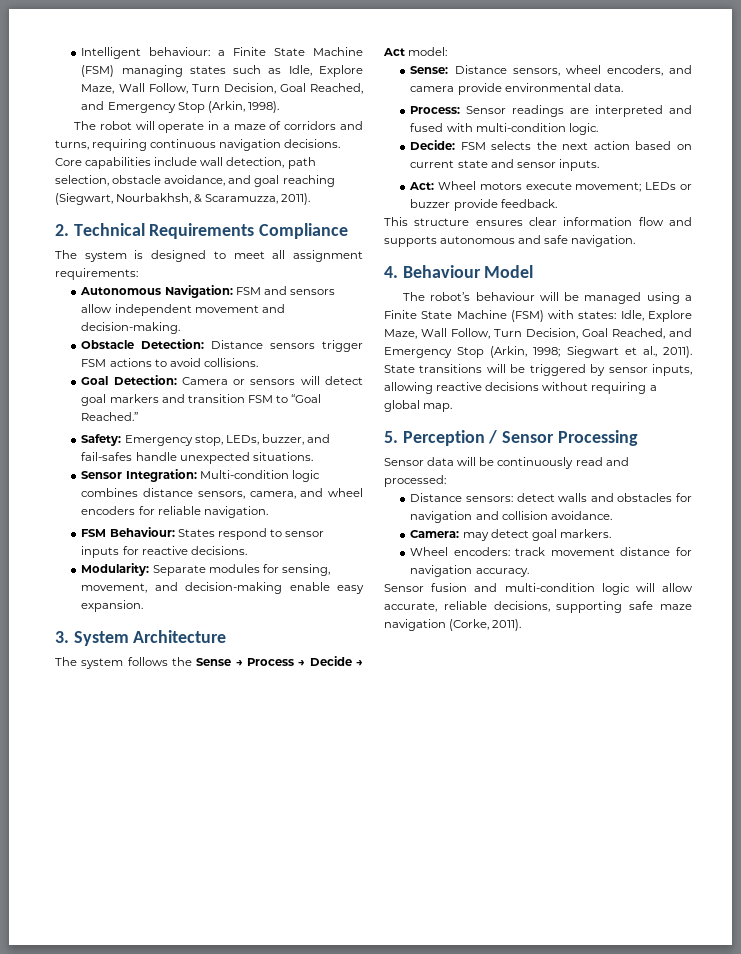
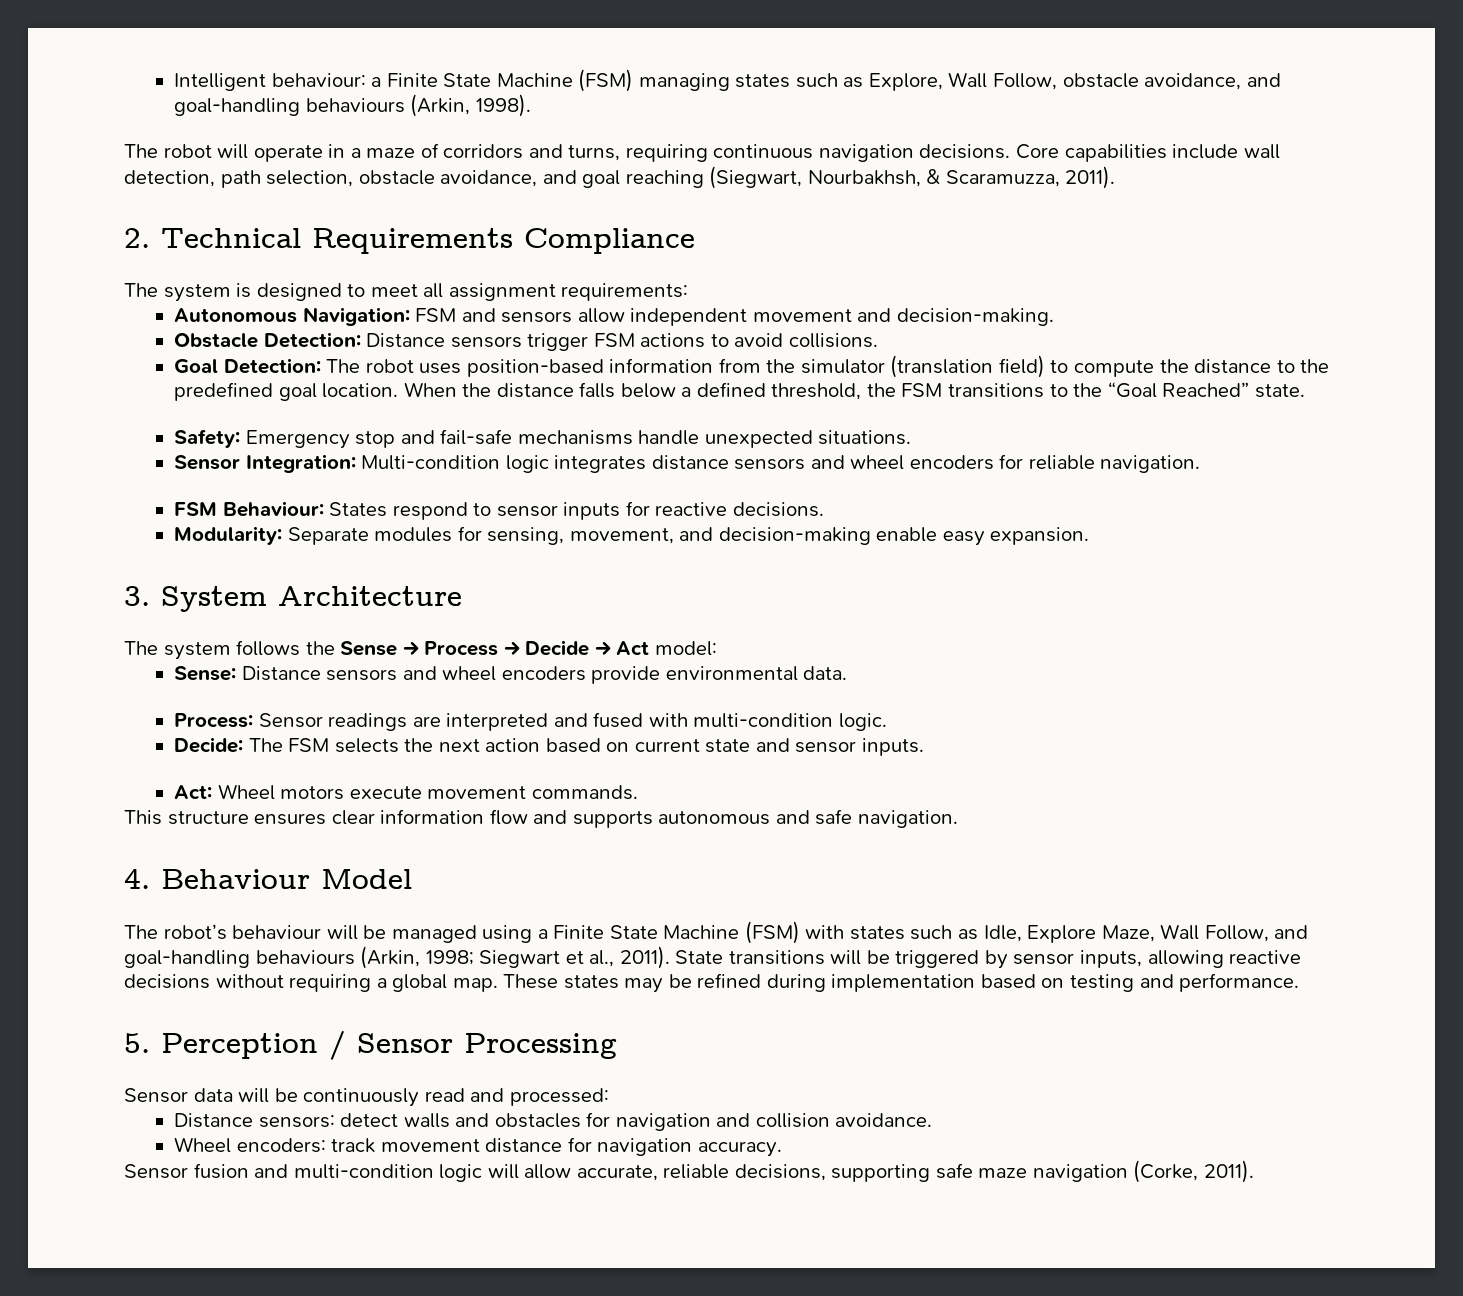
- Intelligent behaviour: a Finite State Machine (FSM) managing states such as Idle, Explore Maze, Wall Follow, Turn Decision, Goal Reached, and Emergency Stop (Arkin, 1998).
+ Intelligent behaviour: a Finite State Machine (FSM) managing states such as Explore, Wall Follow, obstacle avoidance, and goal-handling behaviours (Arkin, 1998).
- Goal Detection: Camera or sensors will detect goal markers and transition FSM to “Goal Reached.”
- Safety: Emergency stop, LEDs, buzzer, and fail-safes handle unexpected situations.
+ Goal Detection: The robot uses position-based information from the simulator (translation field) to compute the distance to the predefined goal location. When the distance falls below a defined threshold, the FSM transitions to the “Goal Reached” state.
+ Safety: Emergency stop and fail-safe mechanisms handle unexpected situations.
- Sensor Integration: Multi-condition logic combines distance sensors, camera, and wheel encoders for reliable navigation.
+ Sensor Integration: Multi-condition logic integrates distance sensors and wheel encoders for reliable navigation.
- Sense: Distance sensors, wheel encoders, and camera provide environmental data.
+ Sense: Distance sensors and wheel encoders provide environmental data.
- Decide: FSM selects the next action based on current state and sensor inputs.
+ Decide: The FSM selects the next action based on current state and sensor inputs.
- Act: Wheel motors execute movement; LEDs or buzzer provide feedback.
+ Act: Wheel motors execute movement commands.
- The robot’s behaviour will be managed using a Finite State Machine (FSM) with states: Idle, Explore Maze, Wall Follow, Turn Decision, Goal Reached, and Emergency Stop (Arkin, 1998; Siegwart et al., 2011).
+ The robot’s behaviour will be managed using a Finite State Machine (FSM) with states such as Idle, Explore Maze, Wall Follow, and goal-handling behaviours (Arkin, 1998; Siegwart et al., 2011).
+ These states may be refined during implementation based on testing and performance.
- Camera: may detect goal markers.

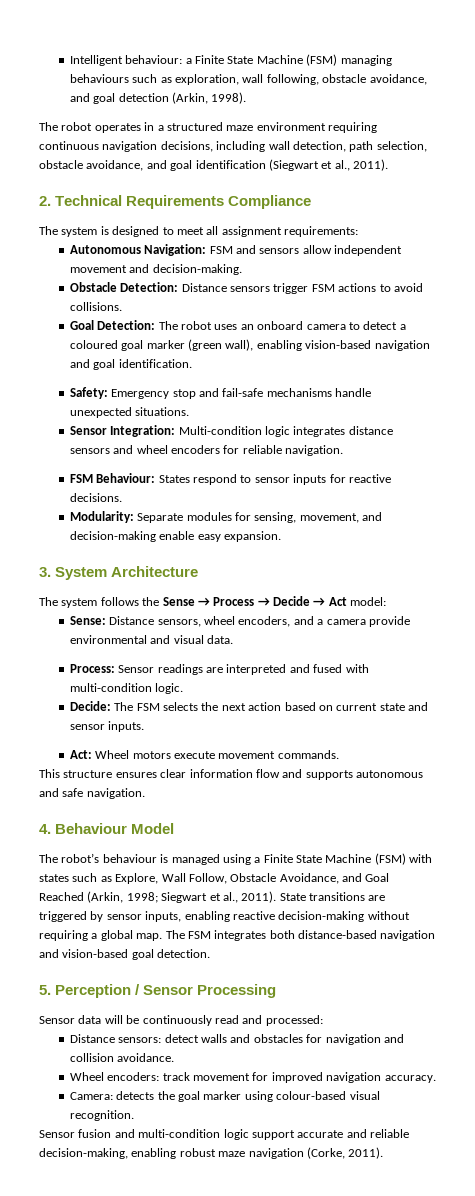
- Intelligent behaviour: a Finite State Machine (FSM) managing states such as Explore, Wall Follow, obstacle avoidance, and goal-handling behaviours (Arkin, 1998).
+ Intelligent behaviour: a Finite State Machine (FSM) managing behaviours such as exploration, wall following, obstacle avoidance, and goal detection (Arkin, 1998).
- The robot will operate in a maze of corridors and turns, requiring continuous navigation decisions. Core capabilities include wall detection, path selection, obstacle avoidance, and goal reaching (Siegwart, Nourbakhsh, & Scaramuzza, 2011).
+ The robot operates in a structured maze environment requiring continuous navigation decisions, including wall detection, path selection, obstacle avoidance, and goal identification (Siegwart et al., 2011).
- Goal Detection: The robot uses position-based information from the simulator (translation field) to compute the distance to the predefined goal location. When the distance falls below a defined threshold, the FSM transitions to the “Goal Reached” state.
+ Goal Detection: The robot uses an onboard camera to detect a coloured goal marker (green wall), enabling vision-based navigation and goal identification.
- Sense: Distance sensors and wheel encoders provide environmental data.
+ Sense: Distance sensors, wheel encoders, and a camera provide environmental and visual data.
- The robot’s behaviour will be managed using a Finite State Machine (FSM) with states such as Idle, Explore Maze, Wall Follow, and goal-handling behaviours (Arkin, 1998; Siegwart et al., 2011).
+ The robot’s behaviour is managed using a Finite State Machine (FSM) with states such as Explore, Wall Follow, Obstacle Avoidance, and Goal Reached (Arkin, 1998; Siegwart et al., 2011).
- State transitions will be triggered by sensor inputs, allowing reactive decisions without requiring a global map.
+ State transitions are triggered by sensor inputs, enabling reactive decision-making without requiring a global map.
- These states may be refined during implementation based on testing and performance.
+ The FSM integrates both distance-based navigation and vision-based goal detection.
- Wheel encoders: track movement distance for navigation accuracy.
+ Wheel encoders: track movement for improved navigation accuracy.
+ Camera: detects the goal marker using colour-based visual recognition.
- Sensor fusion and multi-condition logic will allow accurate, reliable decisions, supporting safe maze navigation (Corke, 2011).
+ Sensor fusion and multi-condition logic support accurate and reliable decision-making, enabling robust maze navigation (Corke, 2011).

